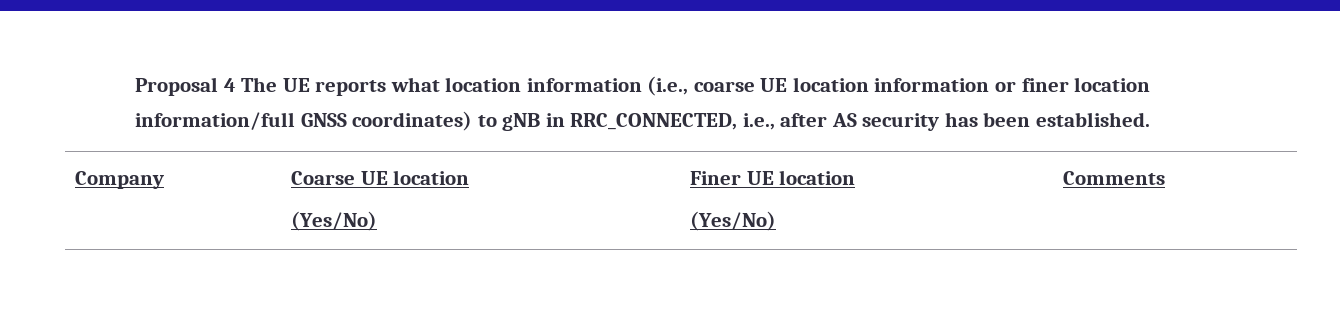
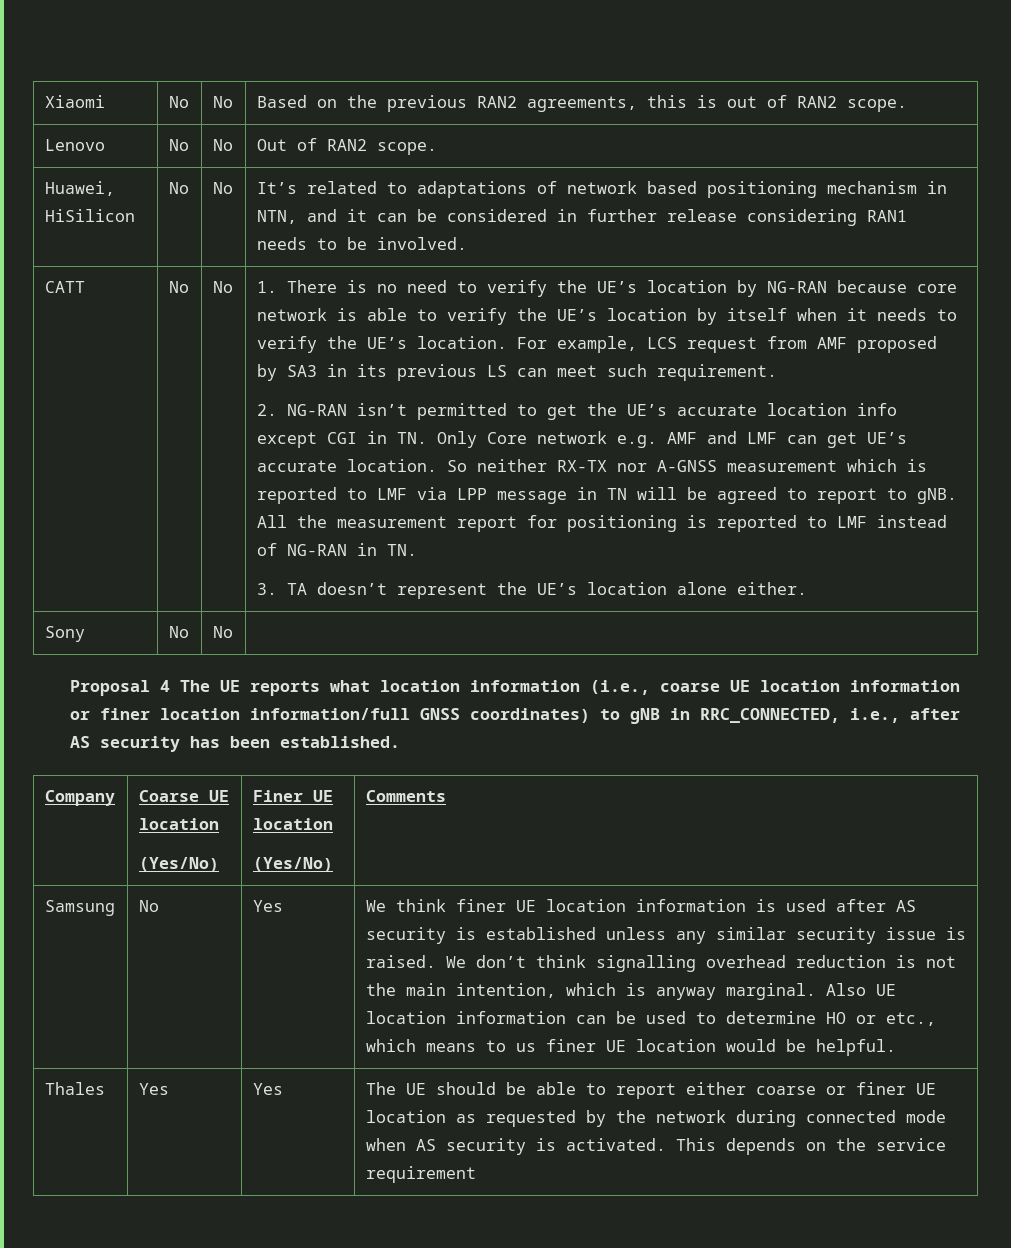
+ Xiaomi | No | No | Based on the previous RAN2 agreements, this is out of RAN2 scope.
+ Lenovo | No | No | Out of RAN2 scope.
+ Huawei, HiSilicon | No | No | It’s related to adaptations of network based positioning mechanism in NTN, and it can be considered in further release considering RAN1 needs to be involved.
+ CATT | No | No | 1. There is no need to verify the UE’s location by NG-RAN because core network is able to verify the UE’s location by itself when it needs to verify the UE’s location. For example, LCS request from AMF proposed by SA3 in its previous LS can meet such requirement.
+ 2. NG-RAN isn’t permitted to get the UE’s accurate location info except CGI in TN. Only Core network e.g. AMF and LMF can get UE’s accurate location. So neither RX-TX nor A-GNSS measurement which is reported to LMF via LPP message in TN will be agreed to report to gNB. All the measurement report for positioning is reported to LMF instead of NG-RAN in TN.
+ 3. TA doesn’t represent the UE’s location alone either.
+ Sony | No | No |
+ Samsung | No | Yes | We think finer UE location information is used after AS security is established unless any similar security issue is raised. We don’t think signalling overhead reduction is not the main intention, which is anyway marginal. Also UE location information can be used to determine HO or etc., which means to us finer UE location would be helpful.
+ Thales | Yes | Yes | The UE should be able to report either coarse or finer UE location as requested by the network during connected mode when AS security is activated. This depends on the service requirement

